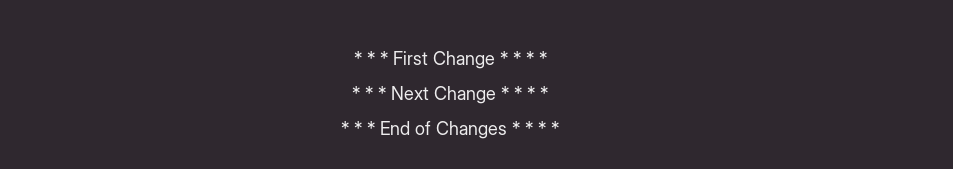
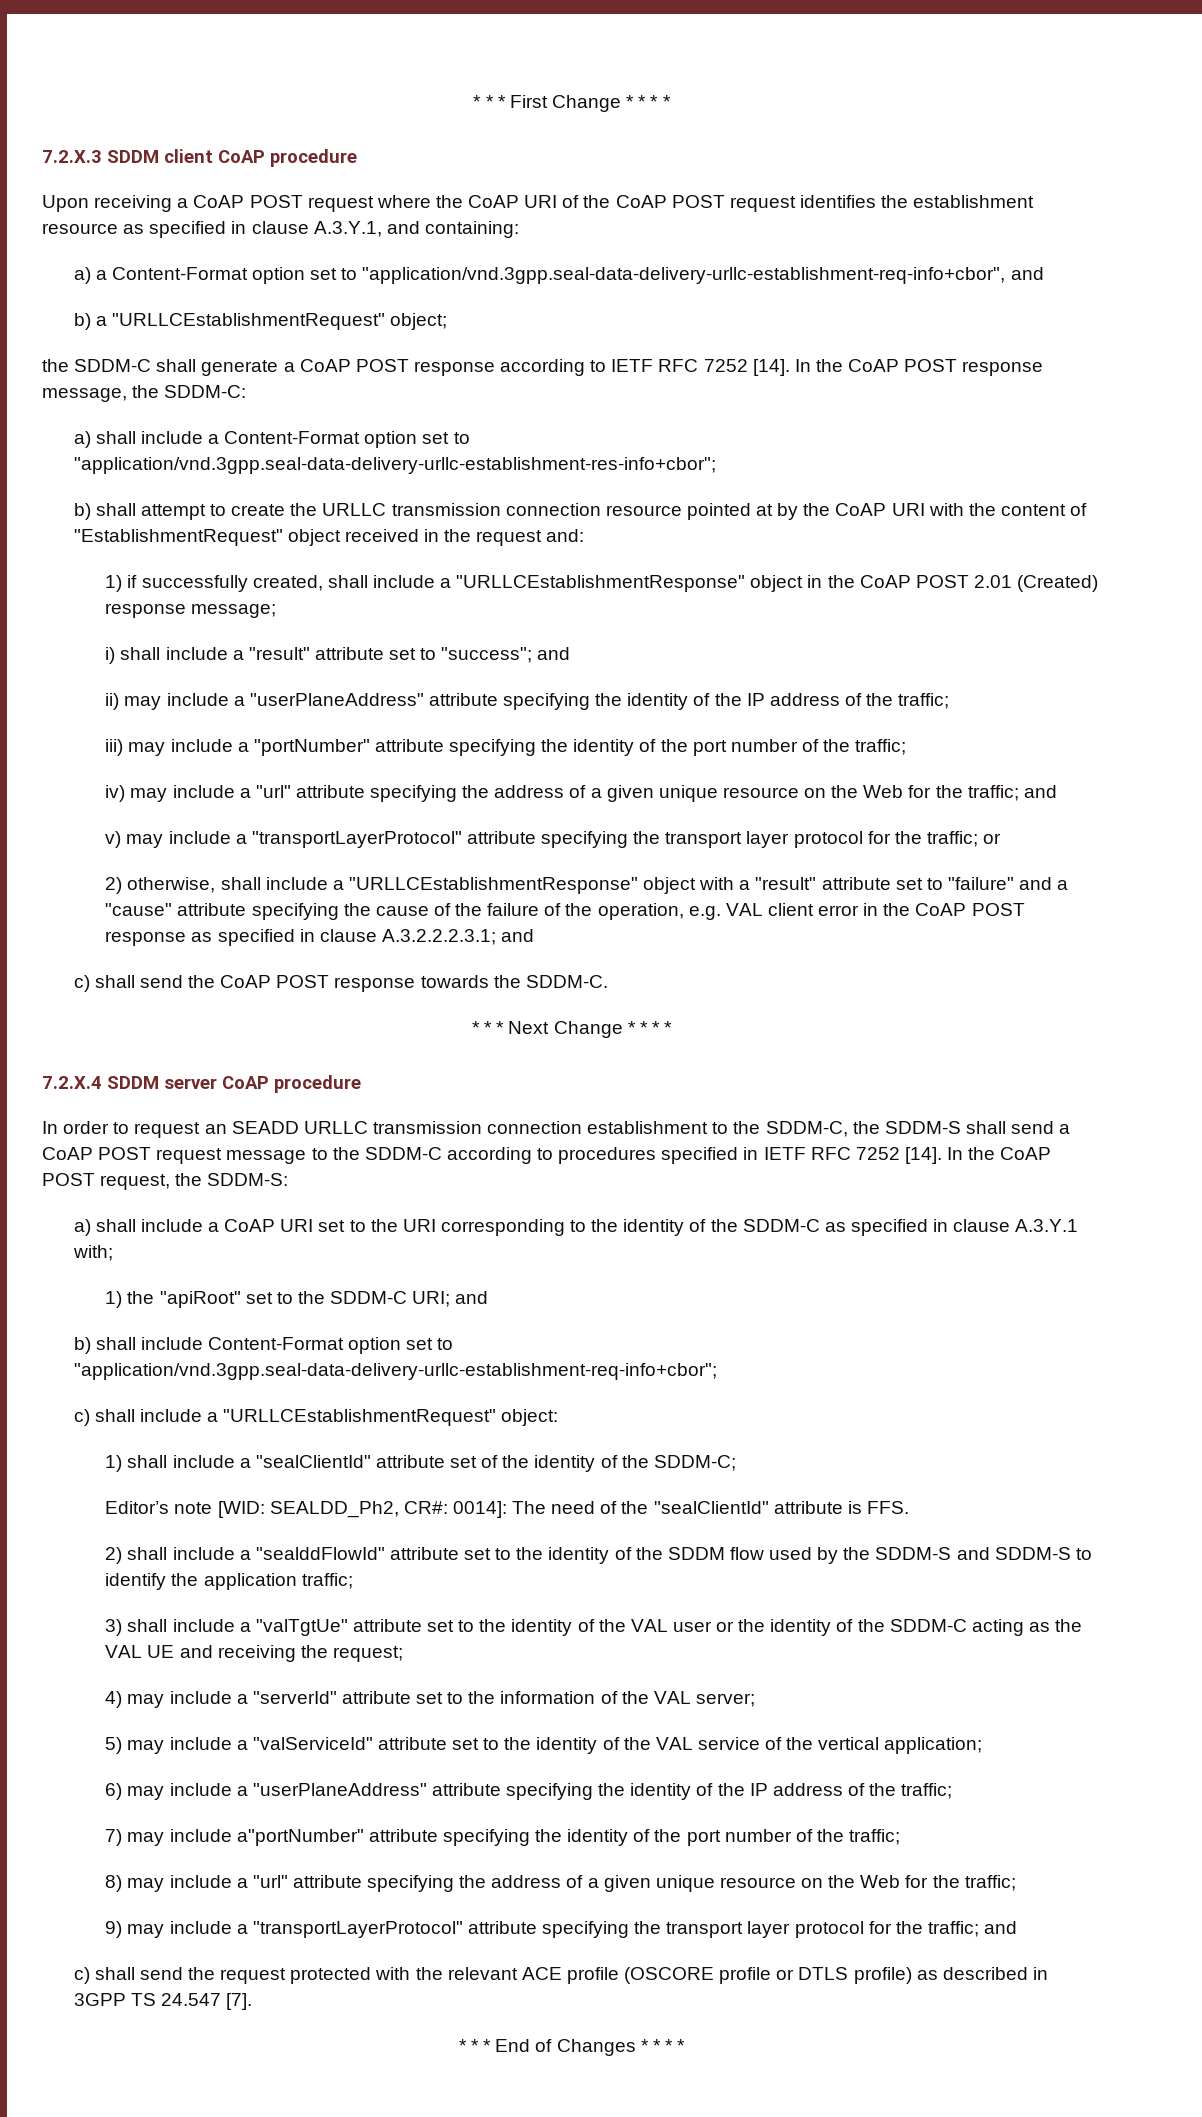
+ 7.2.X.3 SDDM client CoAP procedure
+ Upon receiving a CoAP POST request where the CoAP URI of the CoAP POST request identifies the establishment resource as specified in clause A.3.Y.1, and containing:
+ a) a Content-Format option set to "application/vnd.3gpp.seal-data-delivery-urllc-establishment-req-info+cbor", and
+ b) a "URLLCEstablishmentRequest" object;
+ the SDDM-C shall generate a CoAP POST response according to IETF RFC 7252 [14]. In the CoAP POST response message, the SDDM-C:
+ a) shall include a Content-Format option set to "application/vnd.3gpp.seal-data-delivery-urllc-establishment-res-info+cbor";
+ b) shall attempt to create the URLLC transmission connection resource pointed at by the CoAP URI with the content of "EstablishmentRequest" object received in the request and:
+ 1) if successfully created, shall include a "URLLCEstablishmentResponse" object in the CoAP POST 2.01 (Created) response message;
+ i) shall include a "result" attribute set to "success"; and
+ ii) may include a "userPlaneAddress" attribute specifying the identity of the IP address of the traffic;
+ iii) may include a "portNumber" attribute specifying the identity of the port number of the traffic;
+ iv) may include a "url" attribute specifying the address of a given unique resource on the Web for the traffic; and
+ v) may include a "transportLayerProtocol" attribute specifying the transport layer protocol for the traffic; or
+ 2) otherwise, shall include a "URLLCEstablishmentResponse" object with a "result" attribute set to "failure" and a "cause" attribute specifying the cause of the failure of the operation, e.g. VAL client error in the CoAP POST response as specified in clause A.3.2.2.2.3.1; and
+ c) shall send the CoAP POST response towards the SDDM-C.
+ 7.2.X.4 SDDM server CoAP procedure
+ In order to request an SEADD URLLC transmission connection establishment to the SDDM-C, the SDDM-S shall send a CoAP POST request message to the SDDM-C according to procedures specified in IETF RFC 7252 [14]. In the CoAP POST request, the SDDM-S:
+ a) shall include a CoAP URI set to the URI corresponding to the identity of the SDDM-C as specified in clause A.3.Y.1 with;
+ 1) the "apiRoot" set to the SDDM-C URI; and
+ b) shall include Content-Format option set to "application/vnd.3gpp.seal-data-delivery-urllc-establishment-req-info+cbor";
+ c) shall include a "URLLCEstablishmentRequest" object:
+ 1) shall include a "sealClientId" attribute set of the identity of the SDDM-C;
+ Editor’s note [WID: SEALDD_Ph2, CR#: 0014]: The need of the "sealClientId" attribute is FFS.
+ 2) shall include a "sealddFlowId" attribute set to the identity of the SDDM flow used by the SDDM-S and SDDM-S to identify the application traffic;
+ 3) shall include a "valTgtUe" attribute set to the identity of the VAL user or the identity of the SDDM-C acting as the VAL UE and receiving the request;
+ 4) may include a "serverId" attribute set to the information of the VAL server;
+ 5) may include a "valServiceId" attribute set to the identity of the VAL service of the vertical application;
+ 6) may include a "userPlaneAddress" attribute specifying the identity of the IP address of the traffic;
+ 7) may include a"portNumber" attribute specifying the identity of the port number of the traffic;
+ 8) may include a "url" attribute specifying the address of a given unique resource on the Web for the traffic;
+ 9) may include a "transportLayerProtocol" attribute specifying the transport layer protocol for the traffic; and
+ c) shall send the request protected with the relevant ACE profile (OSCORE profile or DTLS profile) as described in 3GPP TS 24.547 [7].

